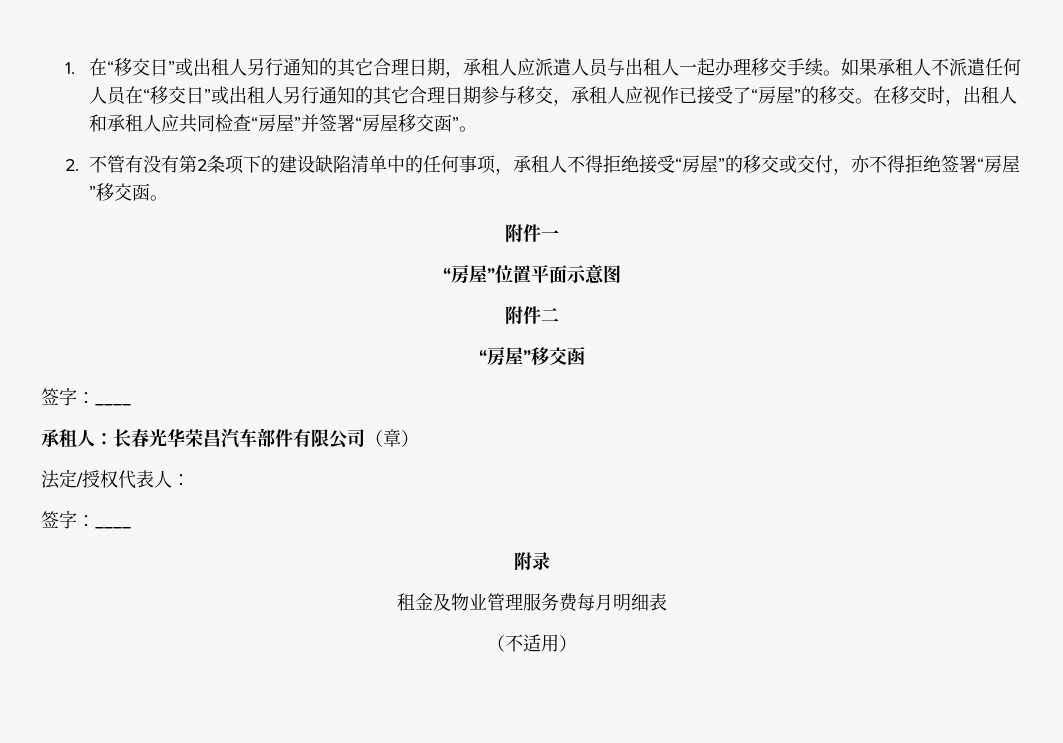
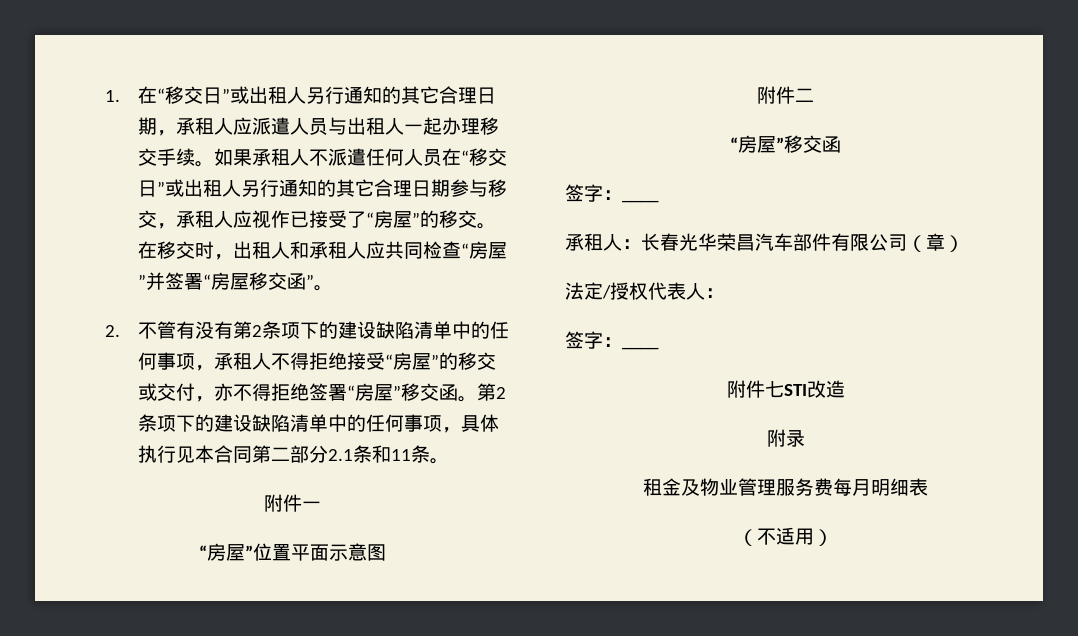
+ 第2条项下的建设缺陷清单中的任何事项，具体执行见本合同第二部分2.1条和11条。
+ 附件七STI改造

